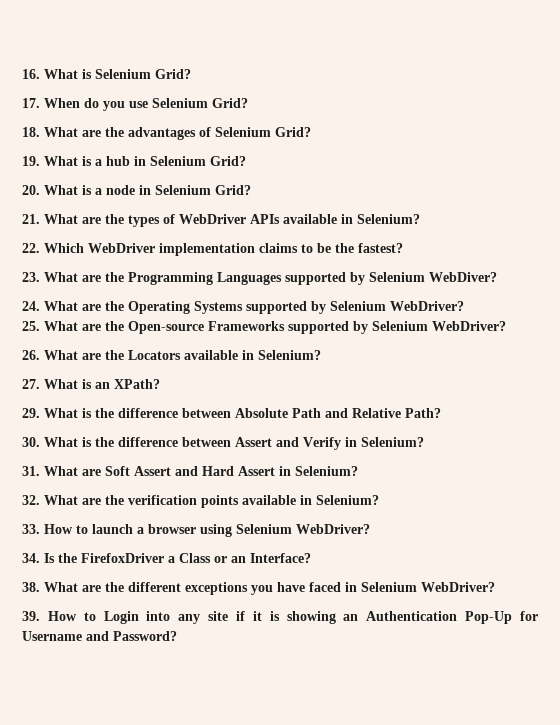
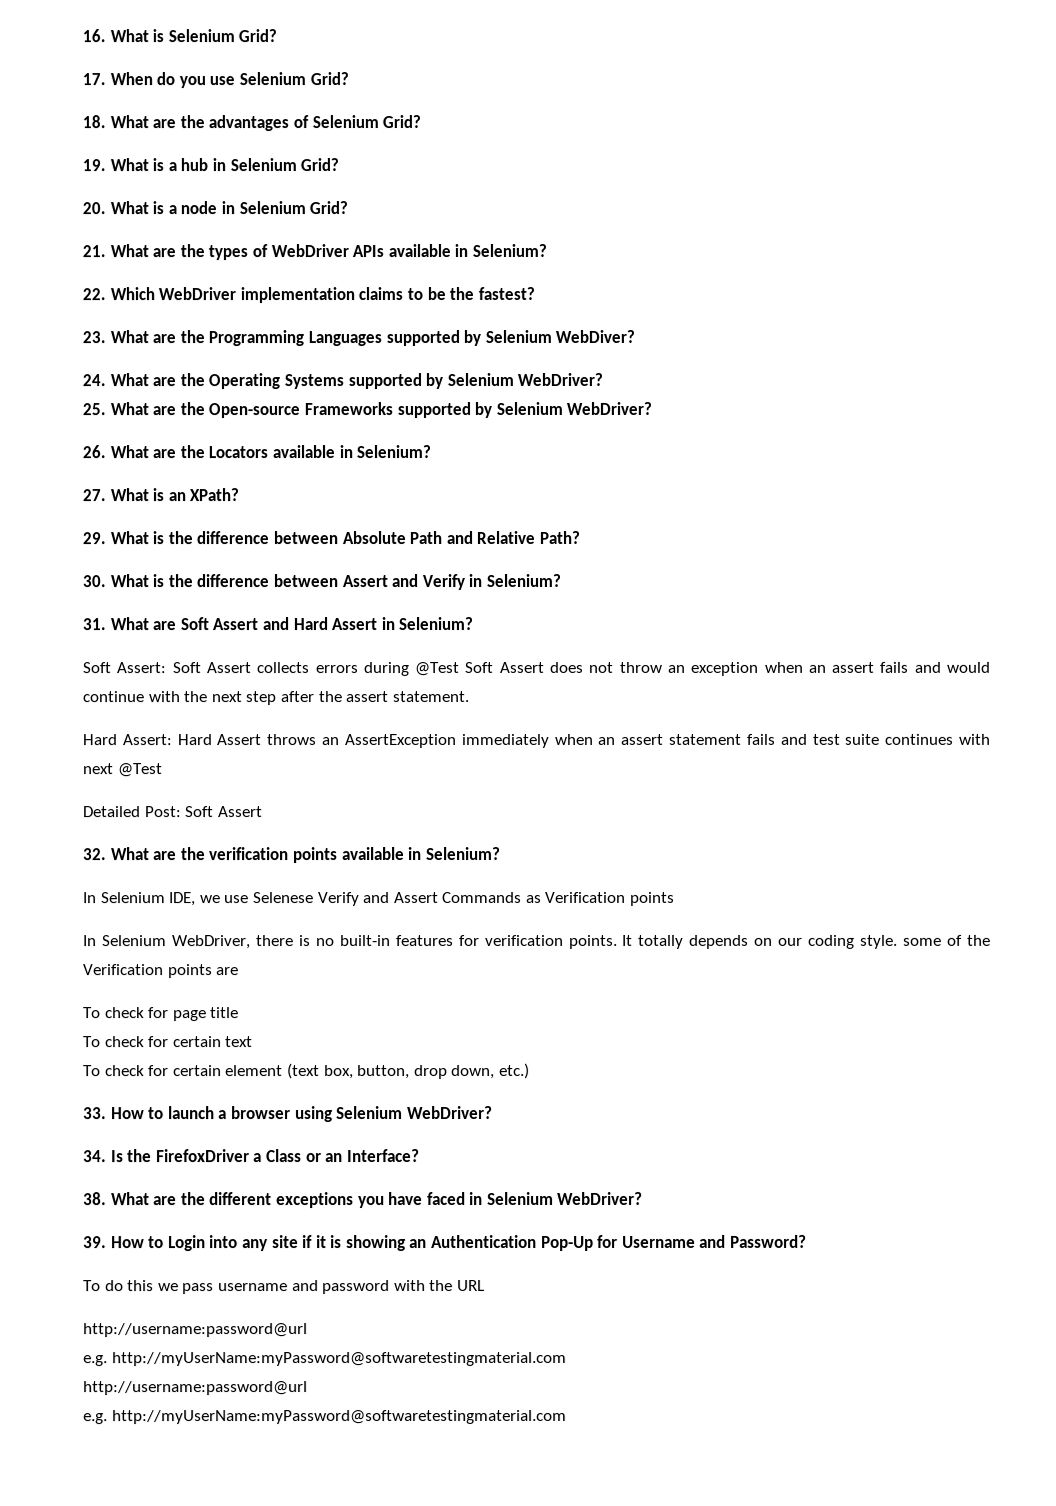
+ Soft Assert: Soft Assert collects errors during @Test Soft Assert does not throw an exception when an assert fails and would continue with the next step after the assert statement.
+ Hard Assert: Hard Assert throws an AssertException immediately when an assert statement fails and test suite continues with next @Test
+ Detailed Post: Soft Assert
+ In Selenium IDE, we use Selenese Verify and Assert Commands as Verification points
+ In Selenium WebDriver, there is no built-in features for verification points. It totally depends on our coding style. some of the Verification points are
+ To check for page title
+ To check for certain text
+ To check for certain element (text box, button, drop down, etc.)
+ To do this we pass username and password with the URL
+ http://username:password@url
+ e.g. http://myUserName:myPassword@softwaretestingmaterial.com
+ http://username:password@url
+ e.g. http://myUserName:myPassword@softwaretestingmaterial.com

